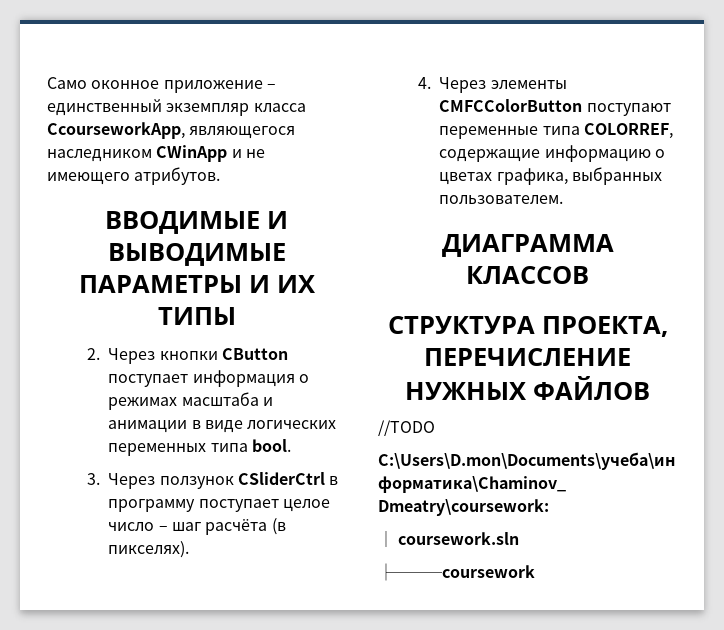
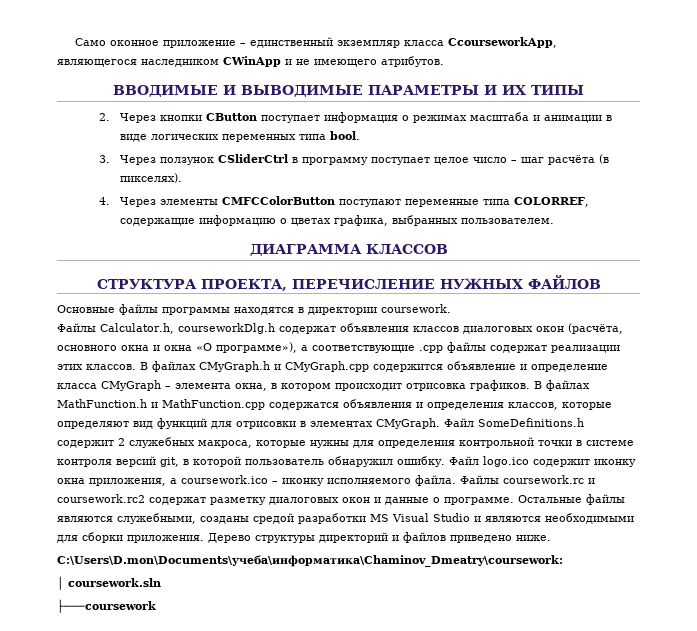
- //TODO
+ Основные файлы программы находятся в директории coursework.
+ Файлы Calculator.h, courseworkDlg.h содержат объявления классов диалоговых окон (расчёта, основного окна и окна «О программе»), а соответствующие .cpp файлы содержат реализации этих классов. В файлах CMyGraph.h и CMyGraph.cpp содержится объявление и определение класса CMyGraph – элемента окна, в котором происходит отрисовка графиков. В файлах MathFunction.h и MathFunction.cpp содержатся объявления и определения классов, которые определяют вид функций для отрисовки в элементах CMyGraph. Файл SomeDefinitions.h содержит 2 служебных макроса, которые нужны для определения контрольной точки в системе контроля версий git, в которой пользователь обнаружил ошибку. Файл logo.ico содержит иконку окна приложения, а coursework.ico – иконку исполняемого файла. Файлы coursework.rc и coursework.rc2 содержат разметку диалоговых окон и данные о программе. Остальные файлы являются служебными, созданы средой разработки MS Visual Studio и являются необходимыми для сборки приложения. Дерево структуры директорий и файлов приведено ниже.

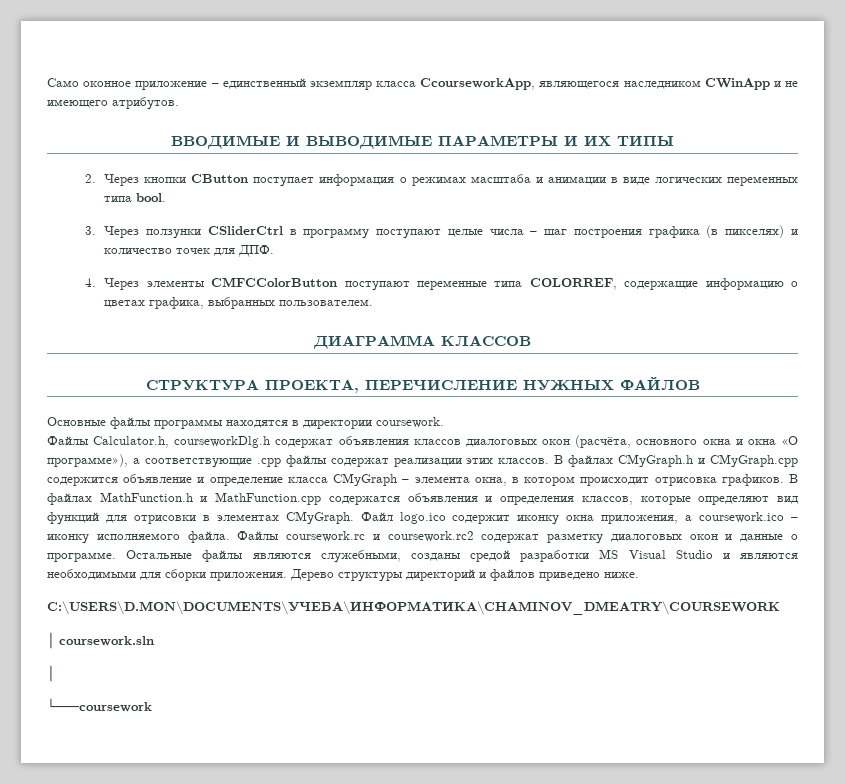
- 3. Через ползунок CSliderCtrl в программу поступает целое число – шаг расчёта (в пикселях).
+ 3. Через ползунки CSliderCtrl в программу поступают целые числа – шаг построения графика (в пикселях) и количество точек для ДПФ.
- Файл SomeDefinitions.h содержит 2 служебных макроса, которые нужны для определения контрольной точки в системе контроля версий git, в которой пользователь обнаружил ошибку. Файл logo.ico содержит иконку окна приложения, а coursework.ico – иконку исполняемого файла.
+ Файл logo.ico содержит иконку окна приложения, а coursework.ico – иконку исполняемого файла.
- C:\Users\D.mon\Documents\учеба\информатика\Chaminov_Dmeatry\coursework:
+ C:\USERS\D.MON\DOCUMENTS\УЧЕБА\ИНФОРМАТИКА\CHAMINOV_DMEATRY\COURSEWORK
  │ coursework.sln
- ├───coursework
+ │
+ └───coursework

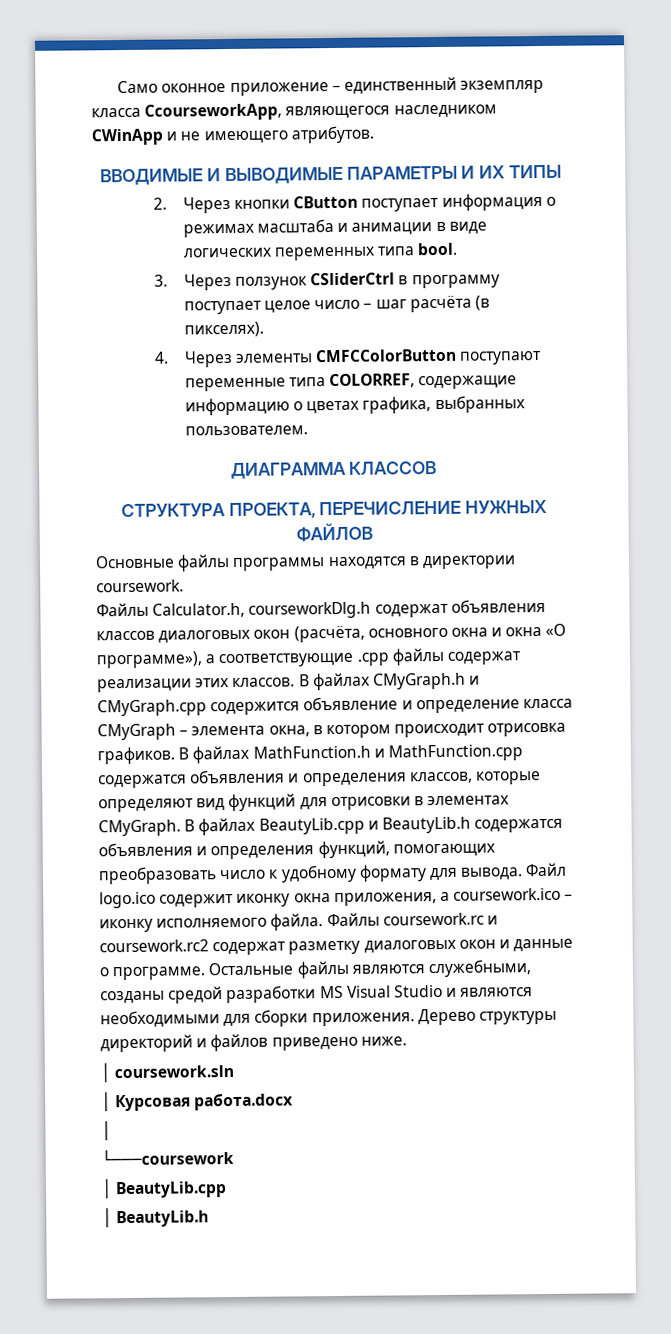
- 3. Через ползунки CSliderCtrl в программу поступают целые числа – шаг построения графика (в пикселях) и количество точек для ДПФ.
+ 3. Через ползунок CSliderCtrl в программу поступает целое число – шаг расчёта (в пикселях).
+ В файлах BeautyLib.cpp и BeautyLib.h содержатся объявления и определения функций, помогающих преобразовать число к удобному формату для вывода.
- C:\USERS\D.MON\DOCUMENTS\УЧЕБА\ИНФОРМАТИКА\CHAMINOV_DMEATRY\COURSEWORK
+ │ Курсовая работа.docx
+ │ BeautyLib.cpp
+ │ BeautyLib.h

